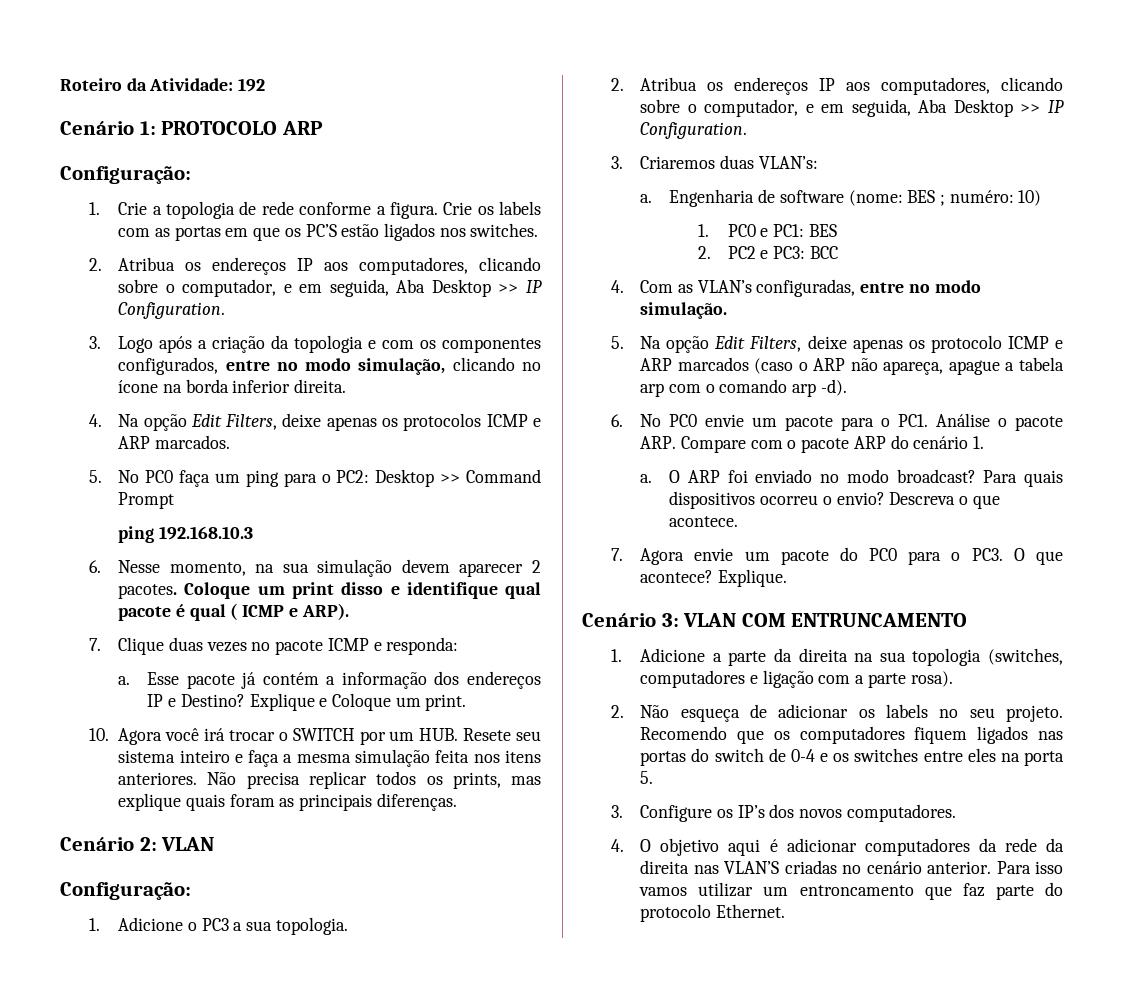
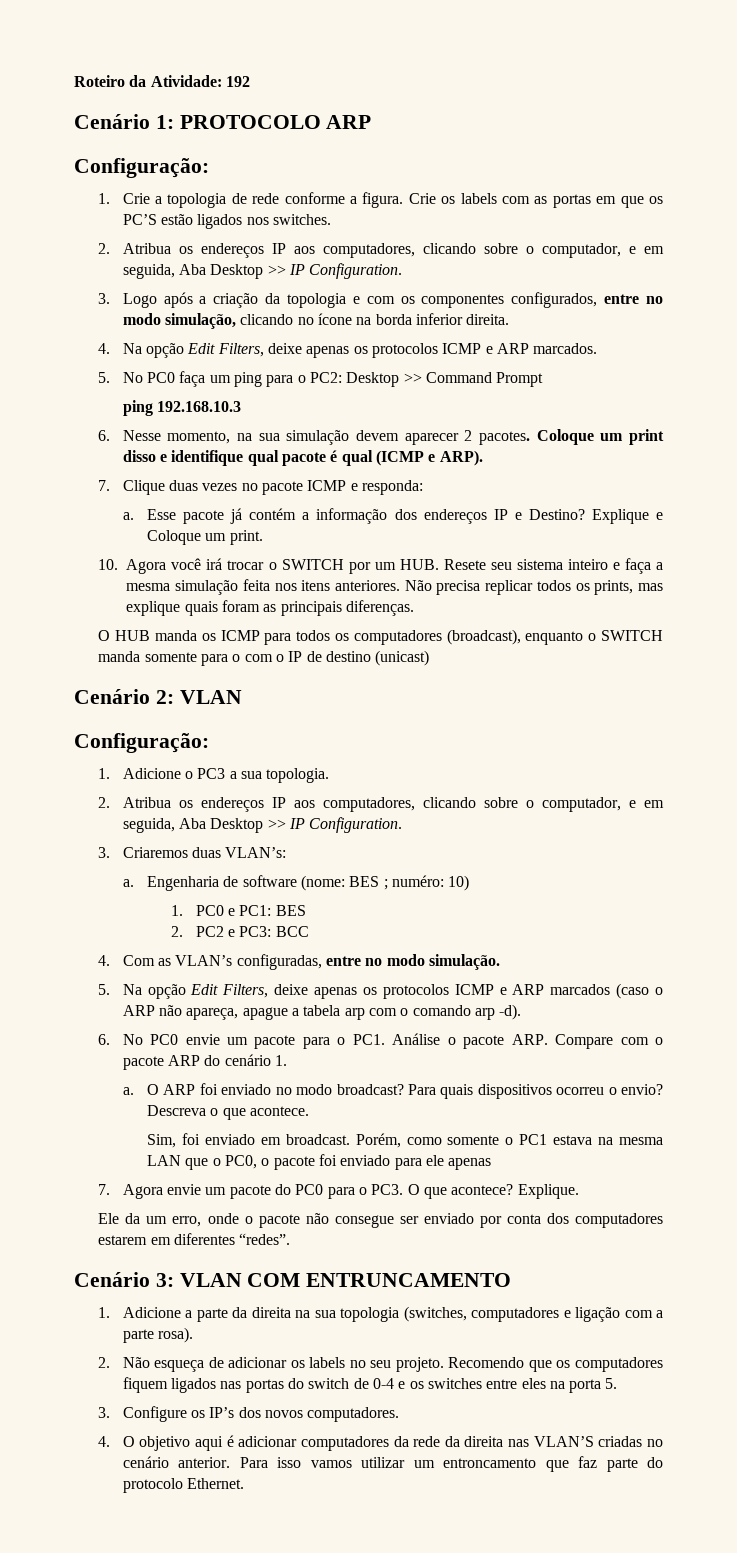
- Coloque um print disso e identifique qual pacote é qual ( ICMP e ARP).
+ Coloque um print disso e identifique qual pacote é qual (ICMP e ARP).
+ O HUB manda os ICMP para todos os computadores (broadcast), enquanto o SWITCH manda somente para o com o IP de destino (unicast)
- 5. Na opção Edit Filters, deixe apenas os protocolo ICMP e ARP marcados (caso o ARP não apareça, apague a tabela arp com o comando arp -d).
+ 5. Na opção Edit Filters, deixe apenas os protocolos ICMP e ARP marcados (caso o ARP não apareça, apague a tabela arp com o comando arp -d).
+ Sim, foi enviado em broadcast. Porém, como somente o PC1 estava na mesma LAN que o PC0, o pacote foi enviado para ele apenas
+ Ele da um erro, onde o pacote não consegue ser enviado por conta dos computadores estarem em diferentes “redes”.

